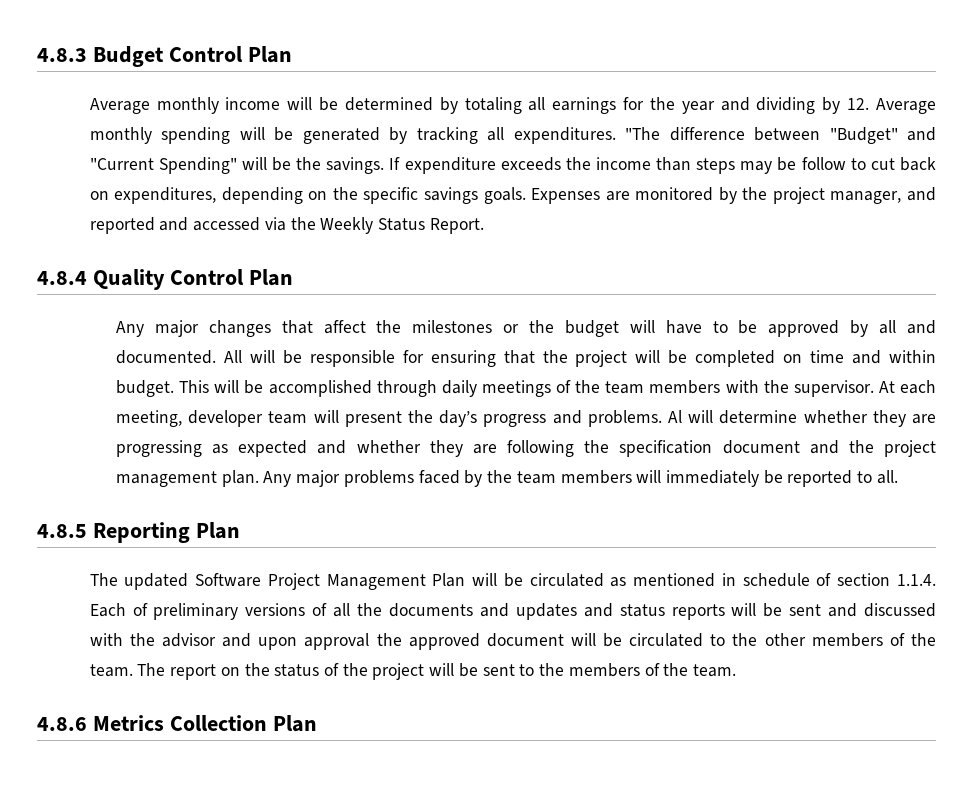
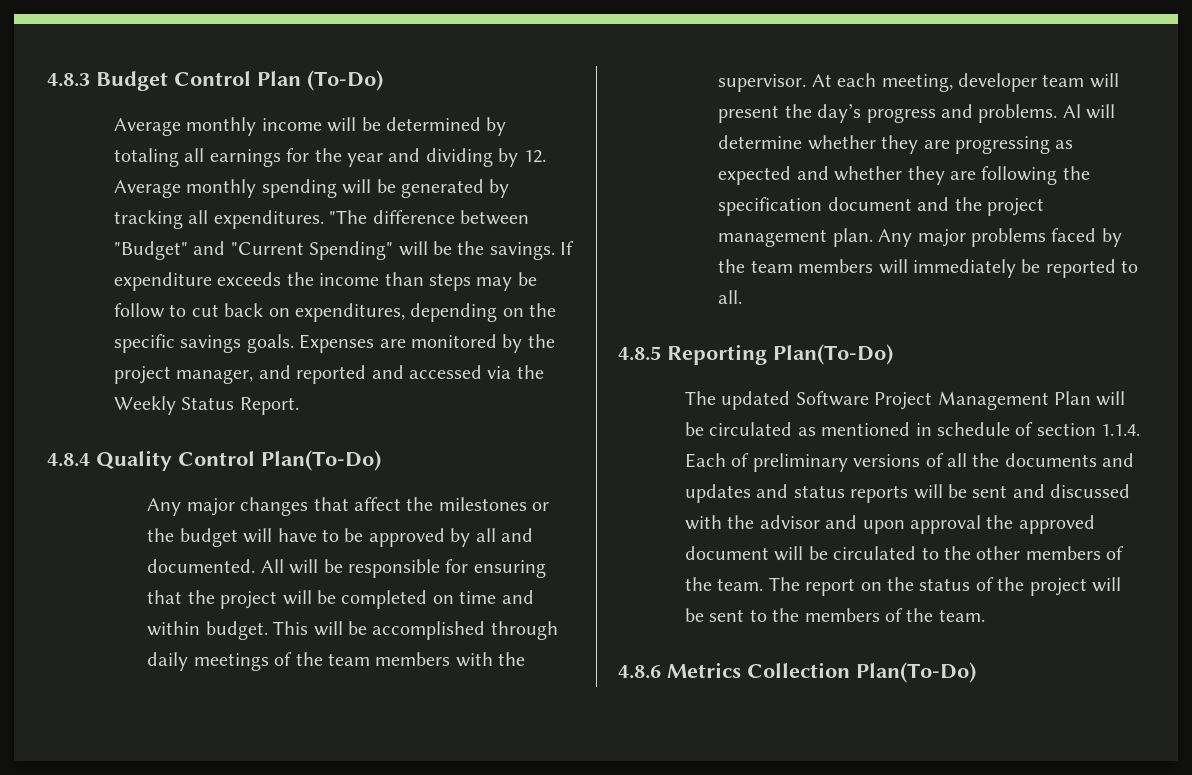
- 4.8.3 Budget Control Plan
+ 4.8.3 Budget Control Plan (To-Do)
- 4.8.4 Quality Control Plan
+ 4.8.4 Quality Control Plan(To-Do)
- 4.8.5 Reporting Plan
+ 4.8.5 Reporting Plan(To-Do)
- 4.8.6 Metrics Collection Plan
+ 4.8.6 Metrics Collection Plan(To-Do)

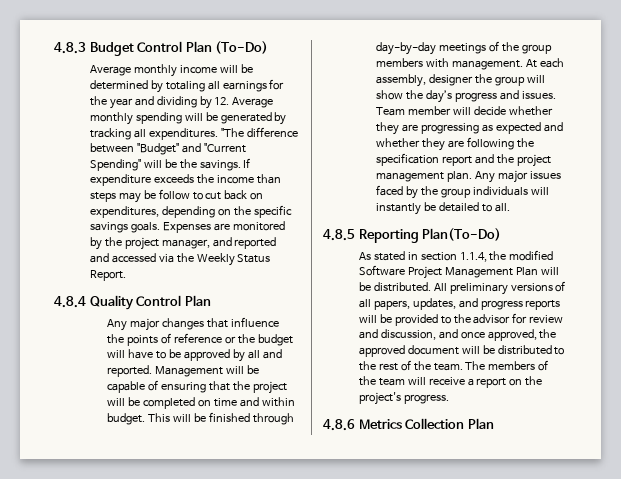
- 4.8.4 Quality Control Plan(To-Do)
+ 4.8.4 Quality Control Plan
- Any major changes that affect the milestones or the budget will have to be approved by all and documented. All will be responsible for ensuring that the project will be completed on time and within budget.
+ Any major changes that influence the points of reference or the budget will have to be approved by all and reported. Management will be capable of ensuring that the project will be completed on time and within budget.
- This will be accomplished through daily meetings of the team members with the supervisor. At each meeting, developer team will present the day’s progress and problems. Al will determine whether they are progressing as expected and whether they are following the specification document and the project management plan.
+ This will be finished through day-by-day meetings of the group members with management. At each assembly, designer the group will show the day’s progress and issues. Team member will decide whether they are progressing as expected and whether they are following the specification report and the project management plan.
- Any major problems faced by the team members will immediately be reported to all.
+ Any major issues faced by the group individuals will instantly be detailed to all.
- The updated Software Project Management Plan will be circulated as mentioned in schedule of section 1.1.4. Each of preliminary versions of all the documents and updates and status reports will be sent and discussed with the advisor and upon approval the approved document will be circulated to the other members of the team.
+ As stated in section 1.1.4, the modified Software Project Management Plan will be distributed. All preliminary versions of all papers, updates, and progress reports will be provided to the advisor for review and discussion, and once approved, the approved document will be distributed to the rest of the team.
- The report on the status of the project will be sent to the members of the team.
+ The members of the team will receive a report on the project's progress.
- 4.8.6 Metrics Collection Plan(To-Do)
+ 4.8.6 Metrics Collection Plan

